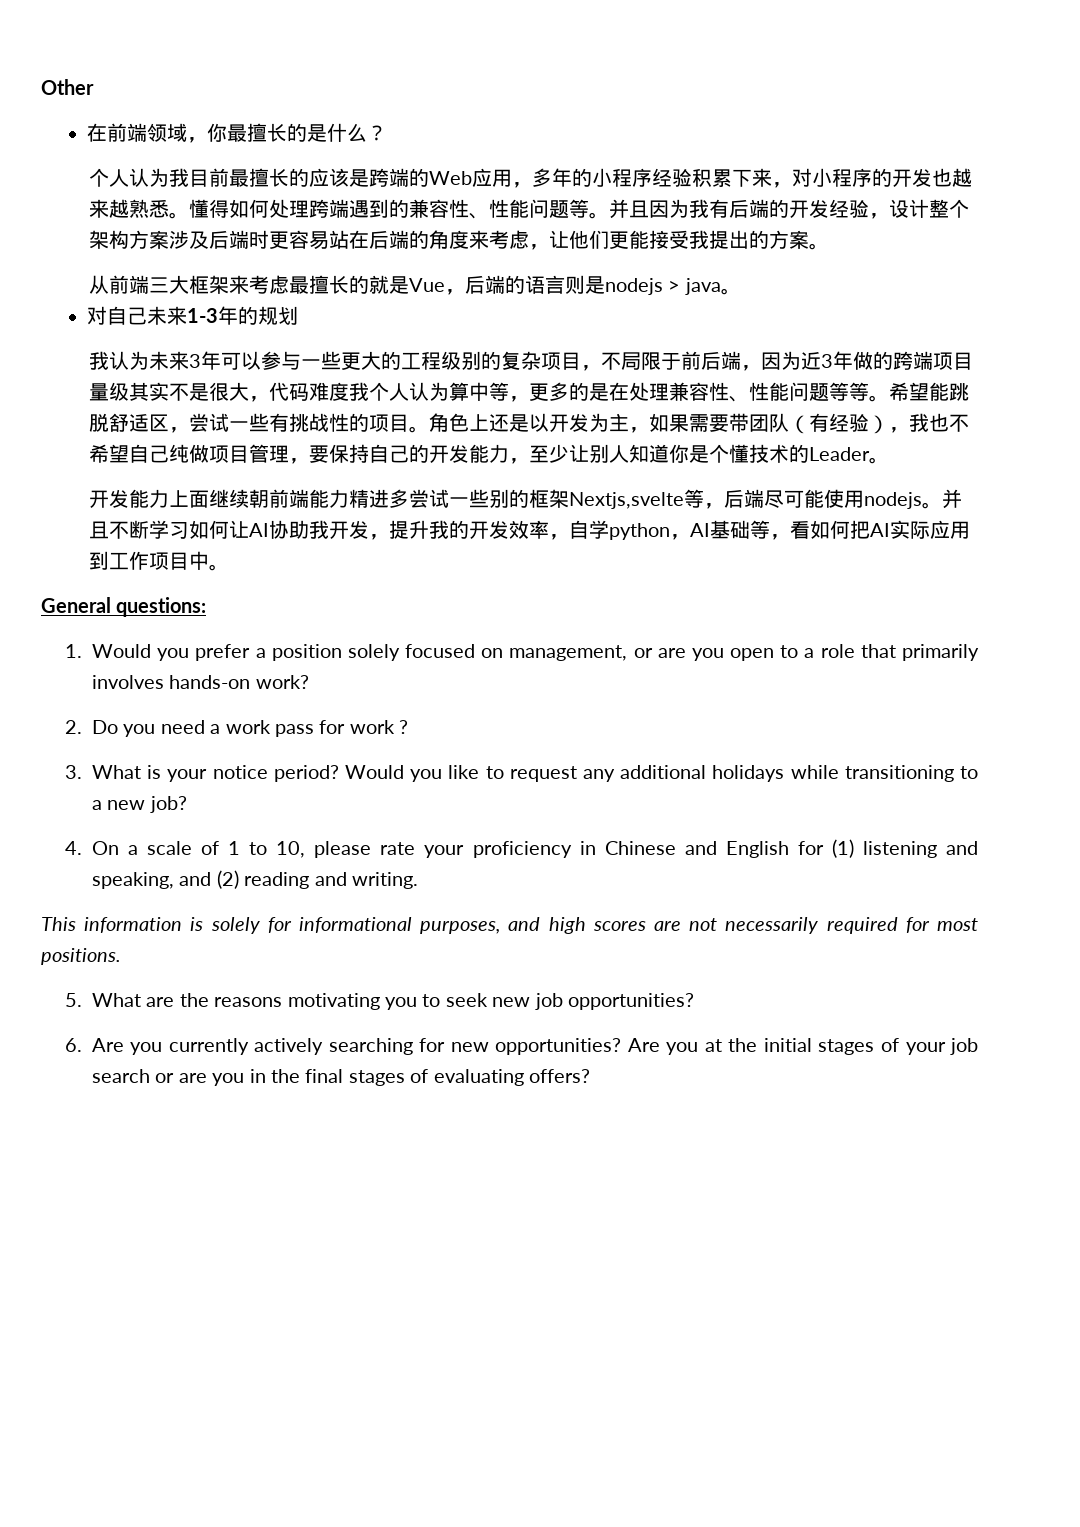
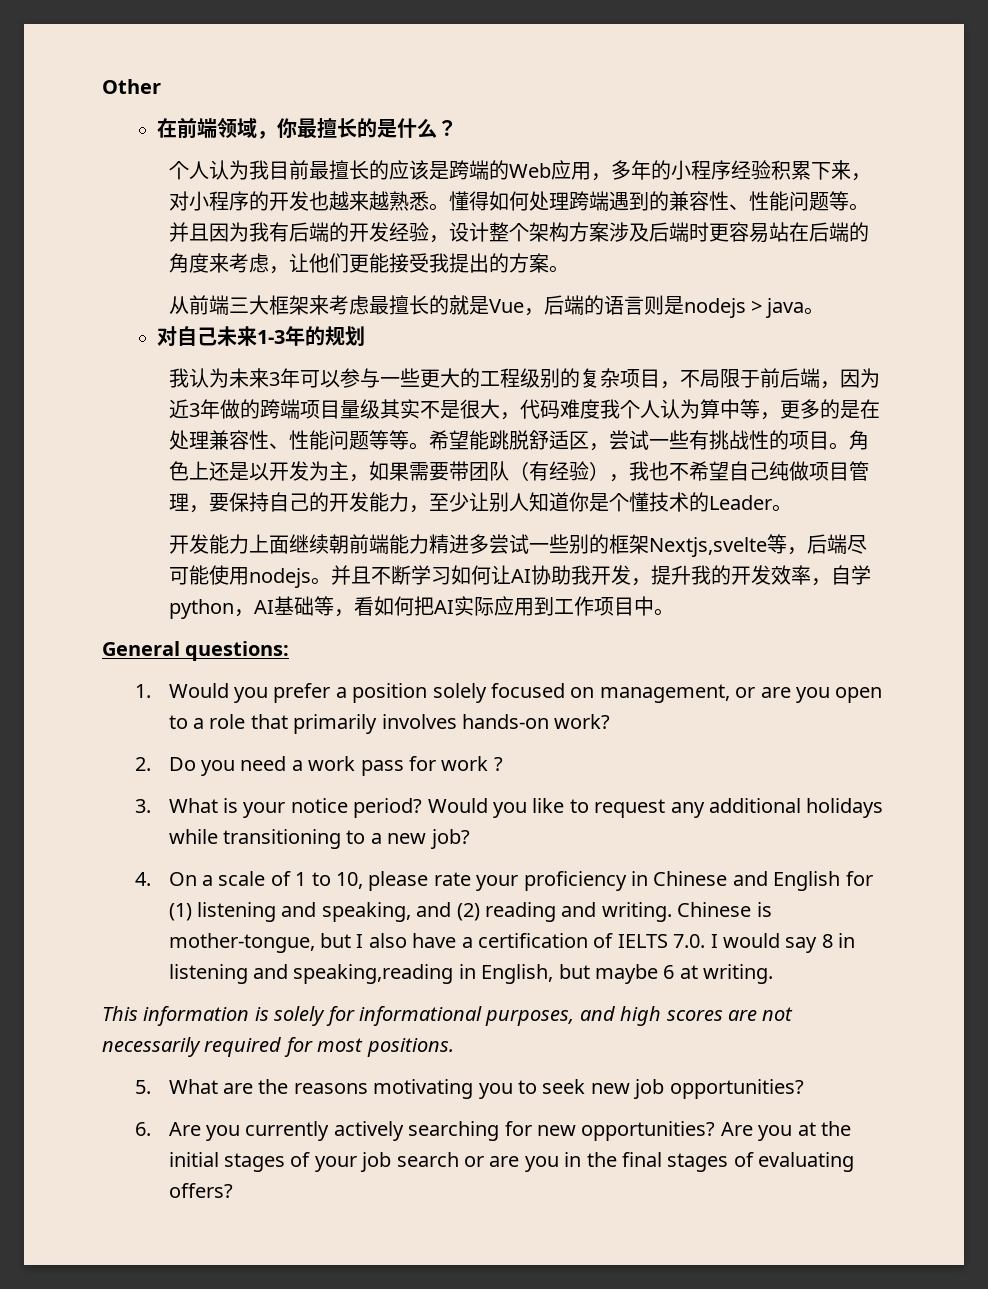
+ Chinese is mother-tongue, but I also have a certification of IELTS 7.0. I would say 8 in listening and speaking,reading in English, but maybe 6 at writing.

